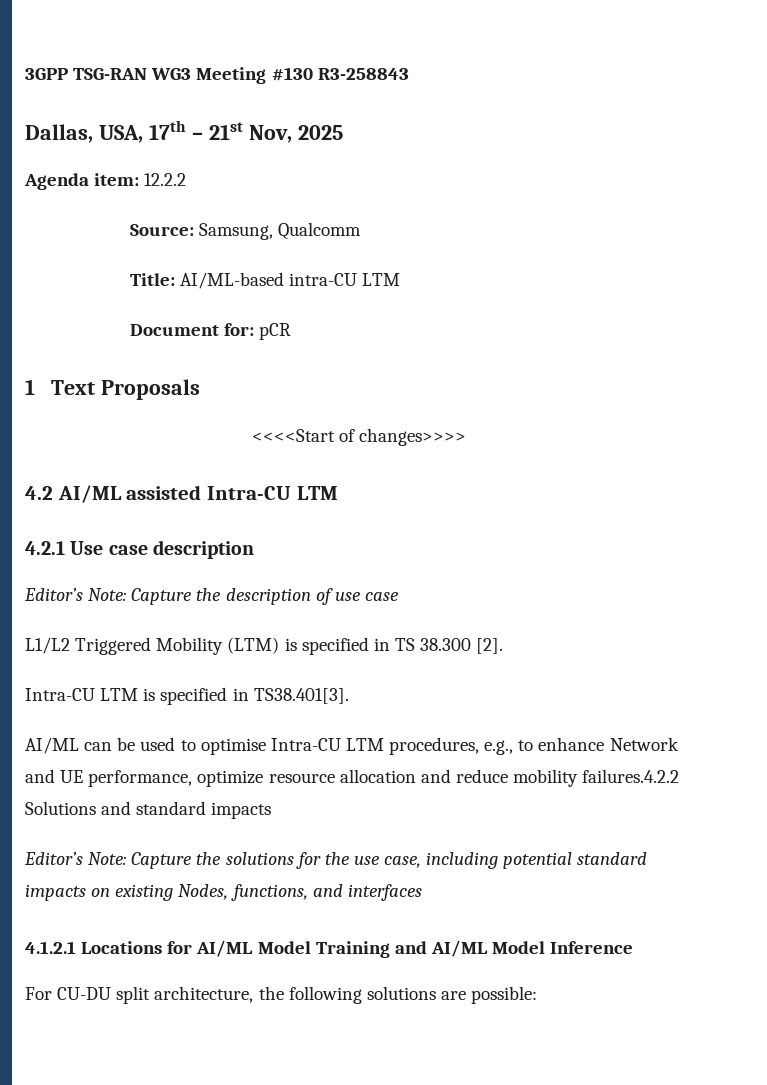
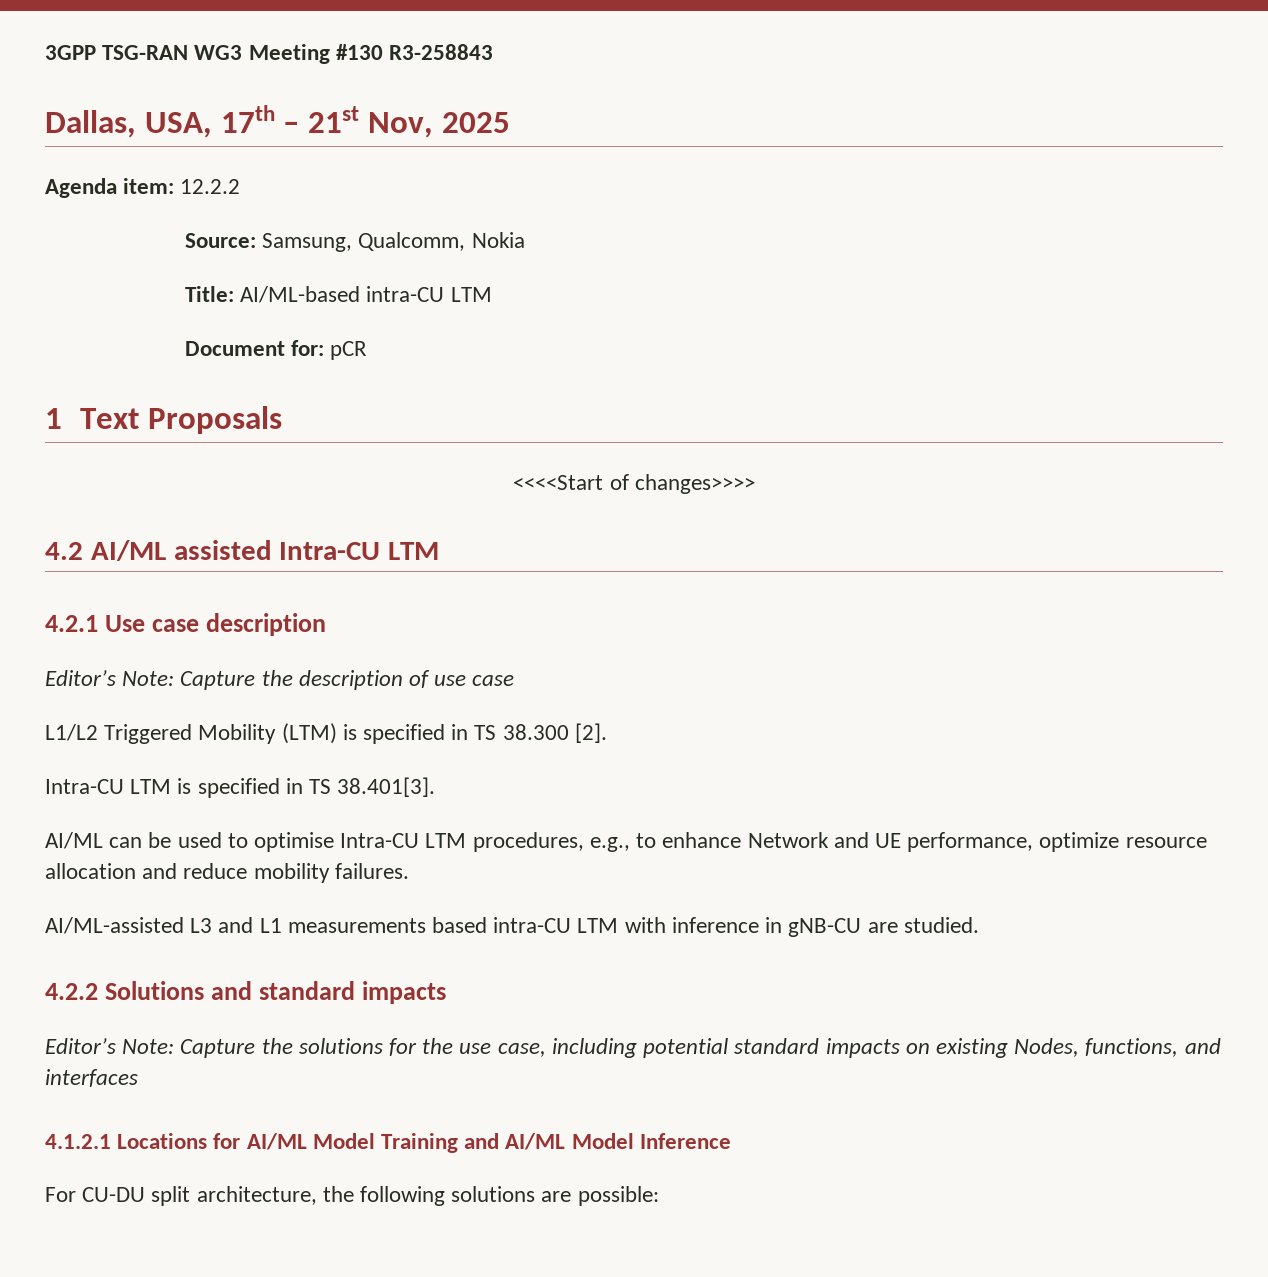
- Source: Samsung, Qualcomm
+ Source: Samsung, Qualcomm, Nokia
- Intra-CU LTM is specified in TS38.401[3].
+ Intra-CU LTM is specified in TS 38.401[3].
- AI/ML can be used to optimise Intra-CU LTM procedures, e.g., to enhance Network and UE performance, optimize resource allocation and reduce mobility failures.4.2.2 Solutions and standard impacts
+ AI/ML can be used to optimise Intra-CU LTM procedures, e.g., to enhance Network and UE performance, optimize resource allocation and reduce mobility failures.
+ AI/ML-assisted L3 and L1 measurements based intra-CU LTM with inference in gNB-CU are studied.
+ 4.2.2 Solutions and standard impacts

